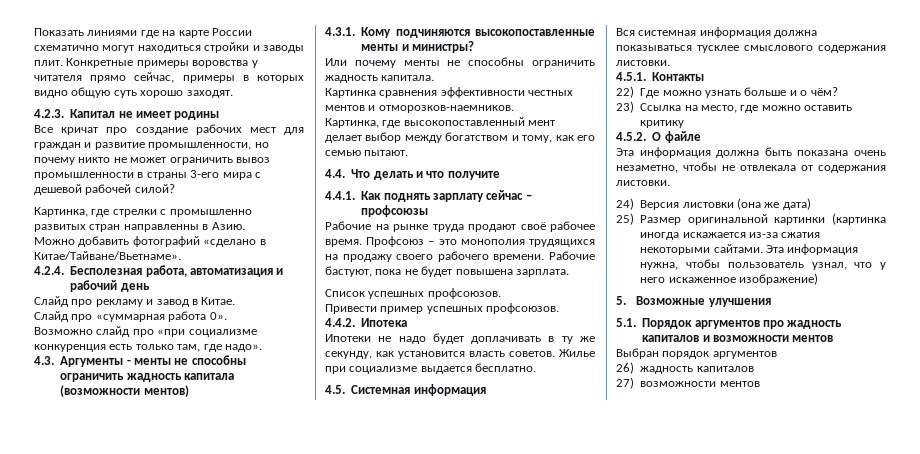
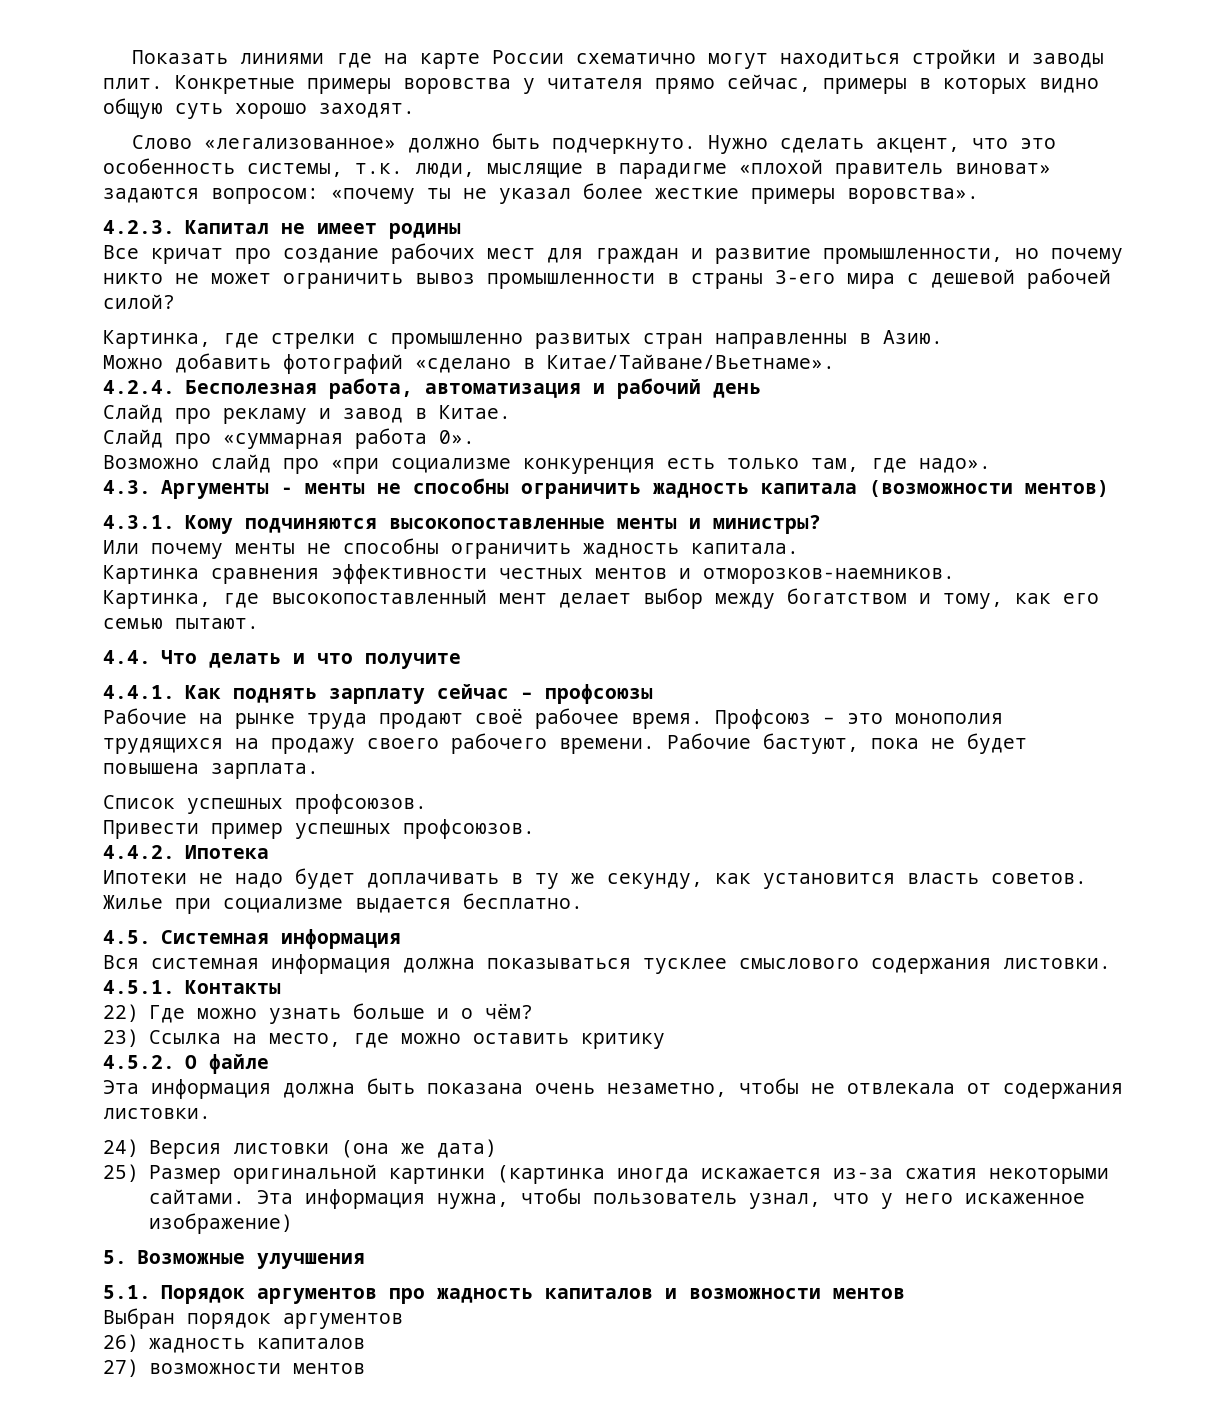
+ Слово «легализованное» должно быть подчеркнуто. Нужно сделать акцент, что это особенность системы, т.к. люди, мыслящие в парадигме «плохой правитель виноват» задаются вопросом: «почему ты не указал более жесткие примеры воровства».

